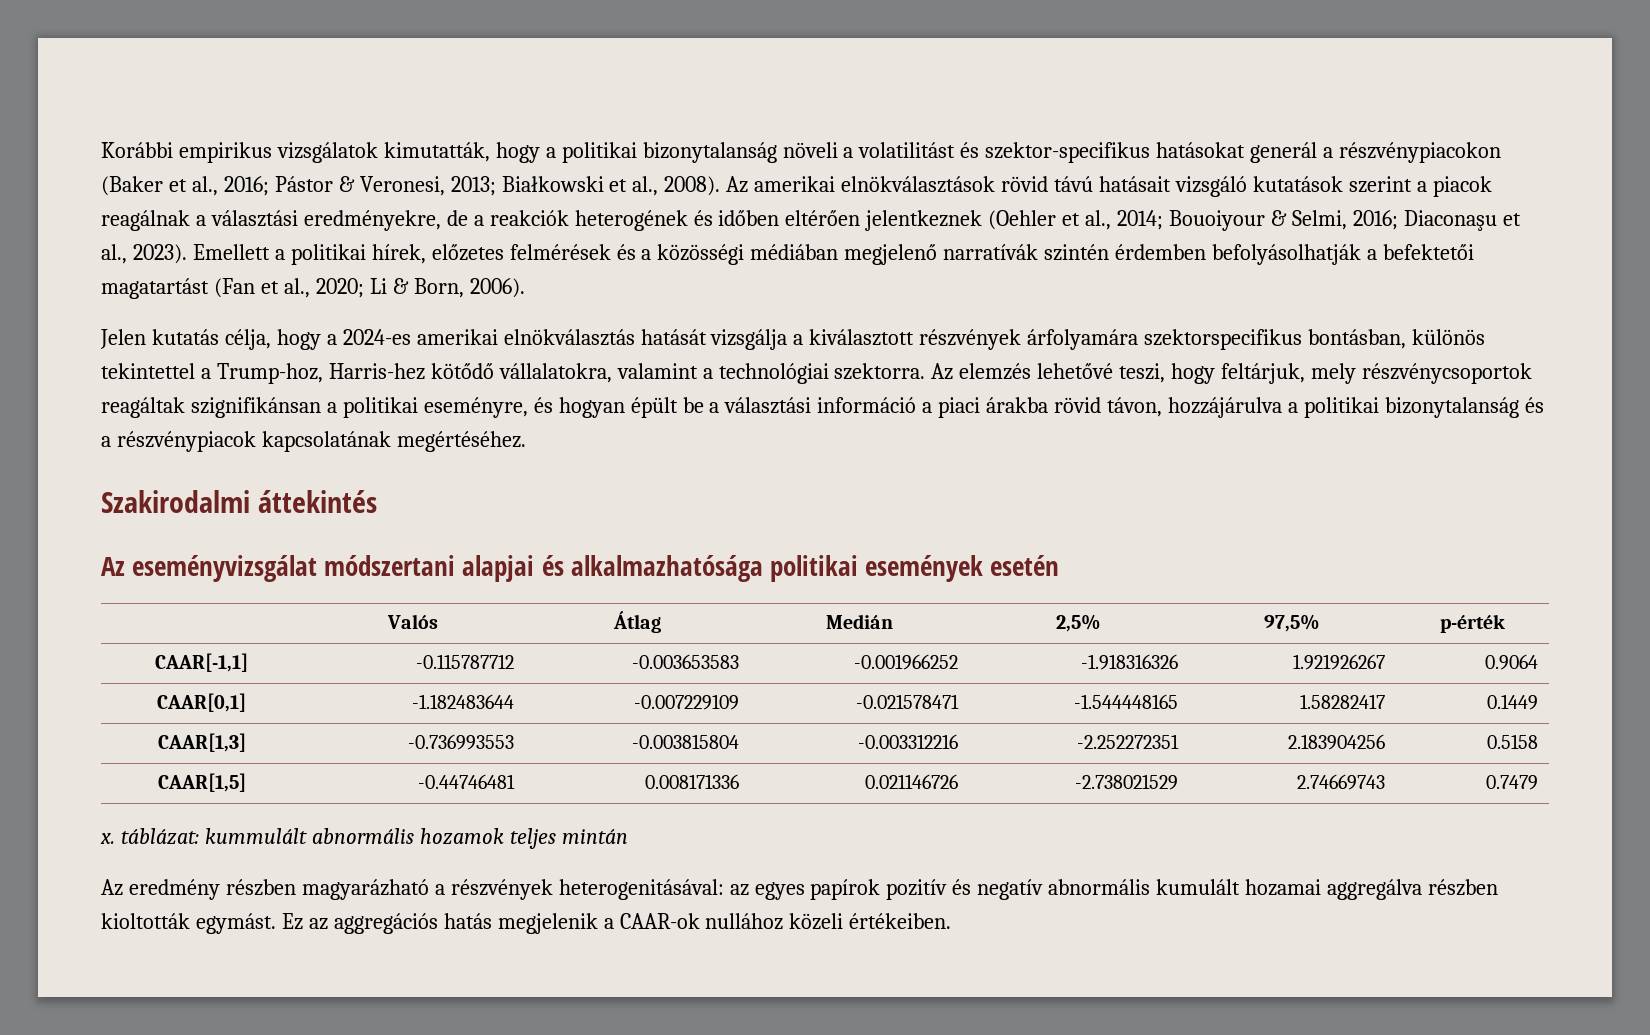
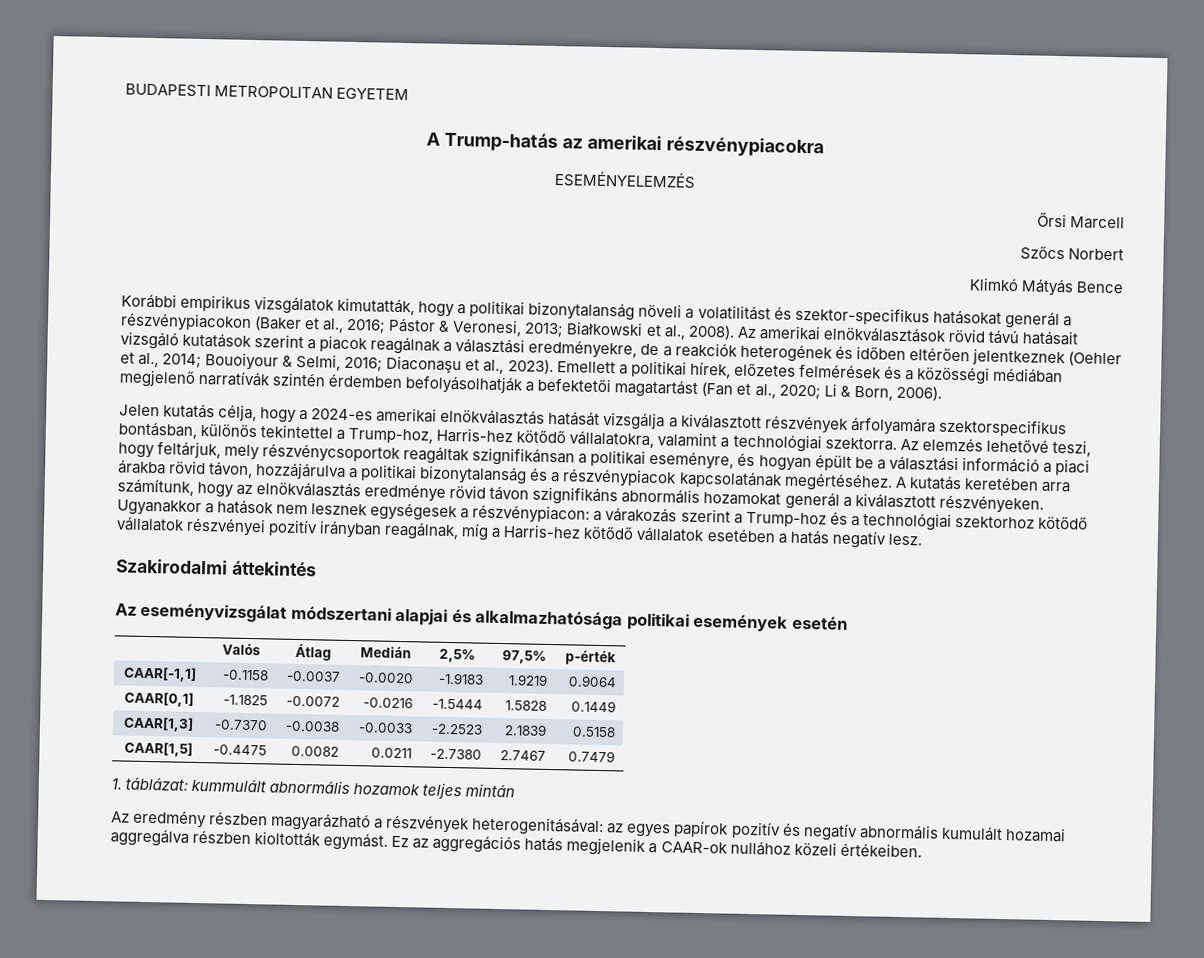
+ BUDAPESTI METROPOLITAN EGYETEM
+ A Trump-hatás az amerikai részvénypiacokra
+ ESEMÉNYELEMZÉS
+ Őrsi Marcell
+ Szőcs Norbert
+ Klimkó Mátyás Bence
+ A kutatás keretében arra számítunk, hogy az elnökválasztás eredménye rövid távon szignifikáns abnormális hozamokat generál a kiválasztott részvényeken. Ugyanakkor a hatások nem lesznek egységesek a részvénypiacon: a várakozás szerint a Trump-hoz és a technológiai szektorhoz kötődő vállalatok részvényei pozitív irányban reagálnak, míg a Harris-hez kötődő vállalatok esetében a hatás negatív lesz.
- CAAR[-1,1] | -0.115787712 | -0.003653583 | -0.001966252 | -1.918316326 | 1.921926267 | 0.9064
- CAAR[0,1] | -1.182483644 | -0.007229109 | -0.021578471 | -1.544448165 | 1.58282417 | 0.1449
- CAAR[1,3] | -0.736993553 | -0.003815804 | -0.003312216 | -2.252272351 | 2.183904256 | 0.5158
- CAAR[1,5] | -0.44746481 | 0.008171336 | 0.021146726 | -2.738021529 | 2.74669743 | 0.7479
+ CAAR[-1,1] | -0.1158 | -0.0037 | -0.0020 | -1.9183 | 1.9219 | 0.9064
+ CAAR[0,1] | -1.1825 | -0.0072 | -0.0216 | -1.5444 | 1.5828 | 0.1449
+ CAAR[1,3] | -0.7370 | -0.0038 | -0.0033 | -2.2523 | 2.1839 | 0.5158
+ CAAR[1,5] | -0.4475 | 0.0082 | 0.0211 | -2.7380 | 2.7467 | 0.7479
- x. táblázat: kummulált abnormális hozamok teljes mintán
+ 1. táblázat: kummulált abnormális hozamok teljes mintán

